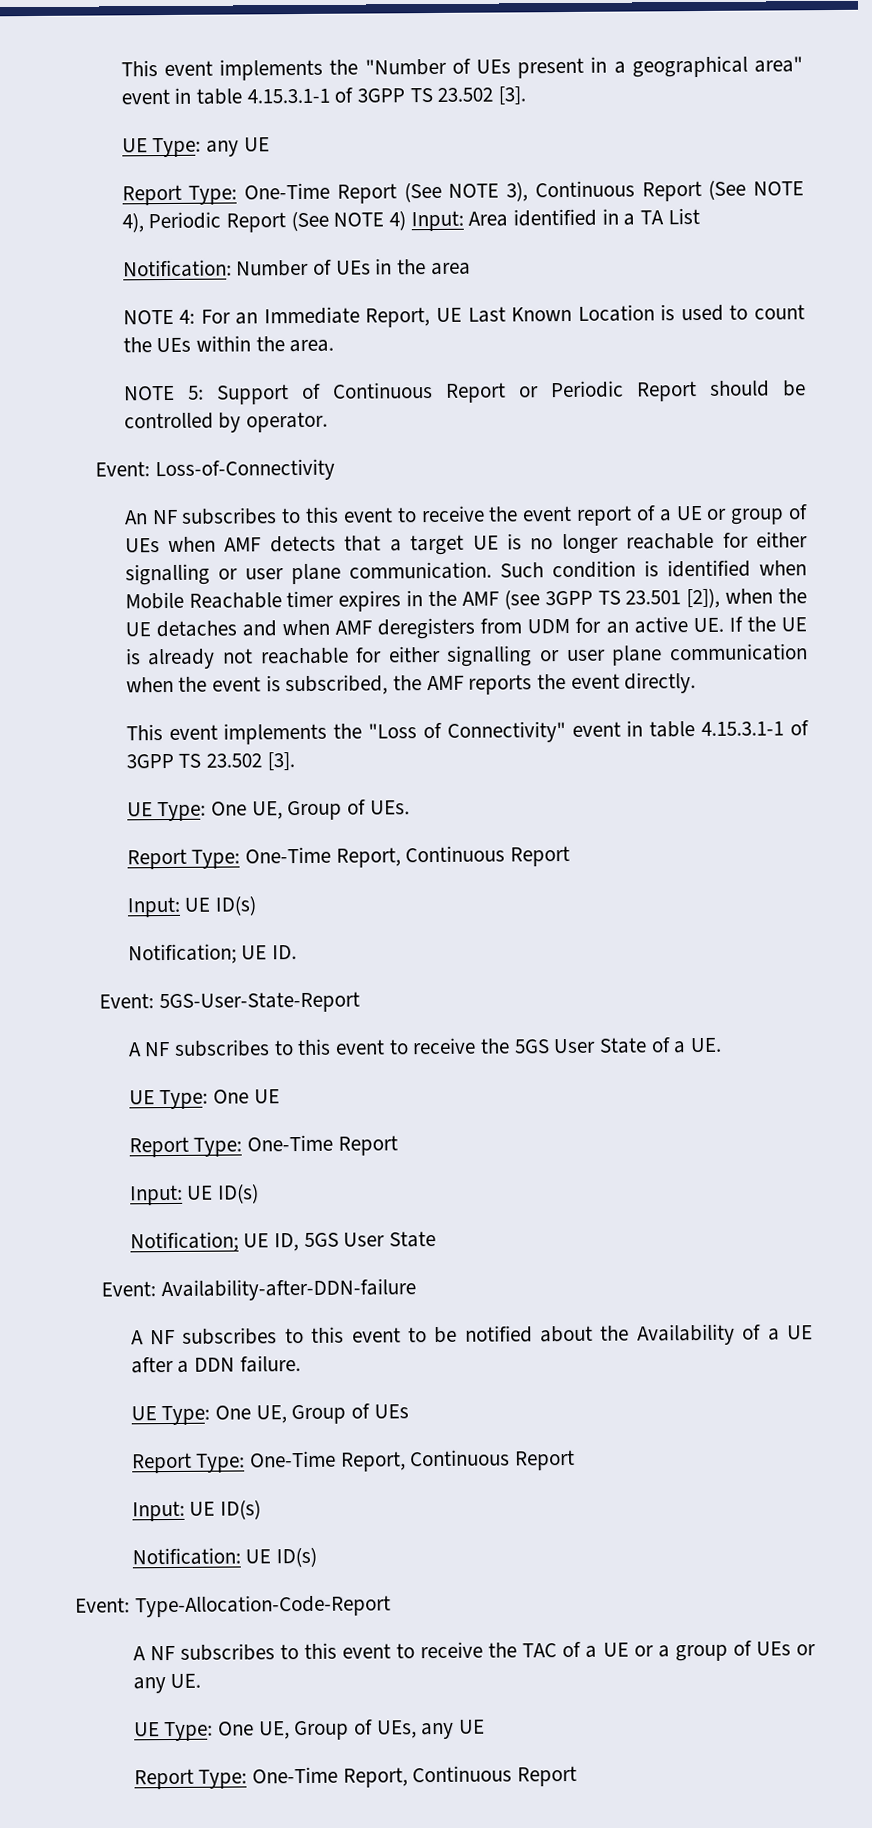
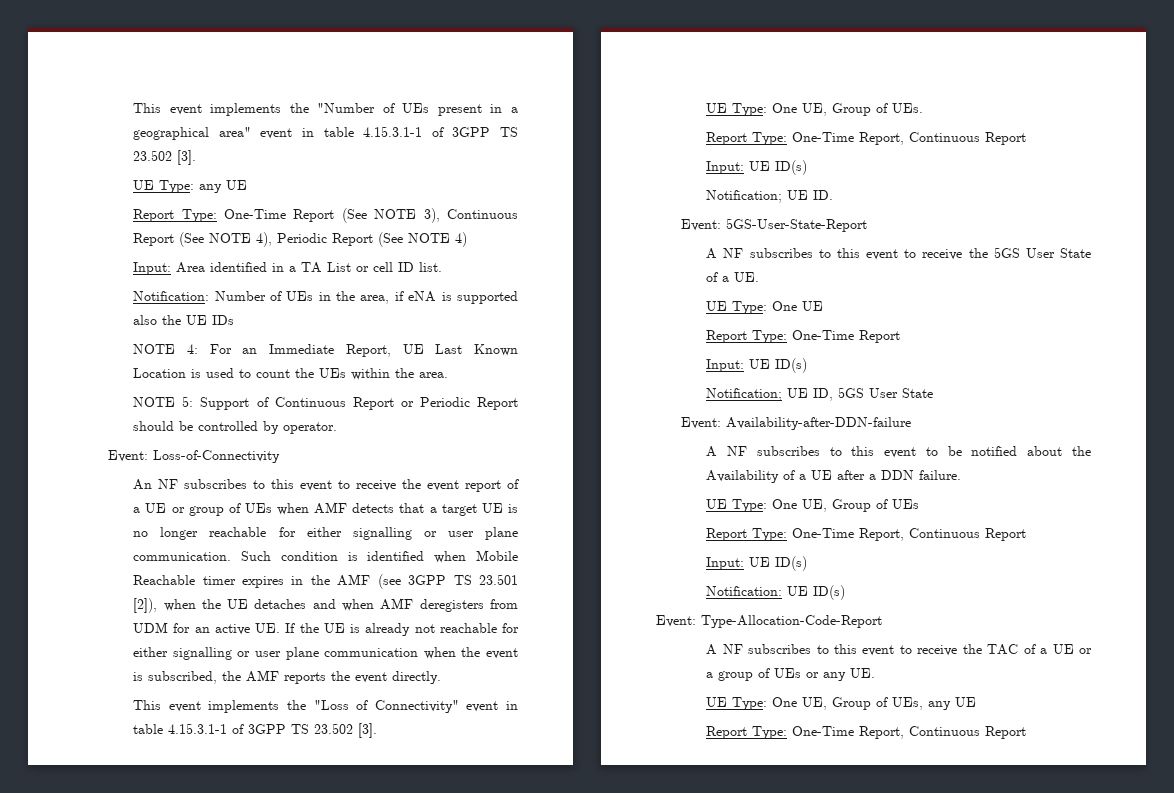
- Report Type: One-Time Report (See NOTE 3), Continuous Report (See NOTE 4), Periodic Report (See NOTE 4) Input: Area identified in a TA List
+ Report Type: One-Time Report (See NOTE 3), Continuous Report (See NOTE 4), Periodic Report (See NOTE 4)
+ Input: Area identified in a TA List or cell ID list.
- Notification: Number of UEs in the area
+ Notification: Number of UEs in the area, if eNA is supported also the UE IDs

